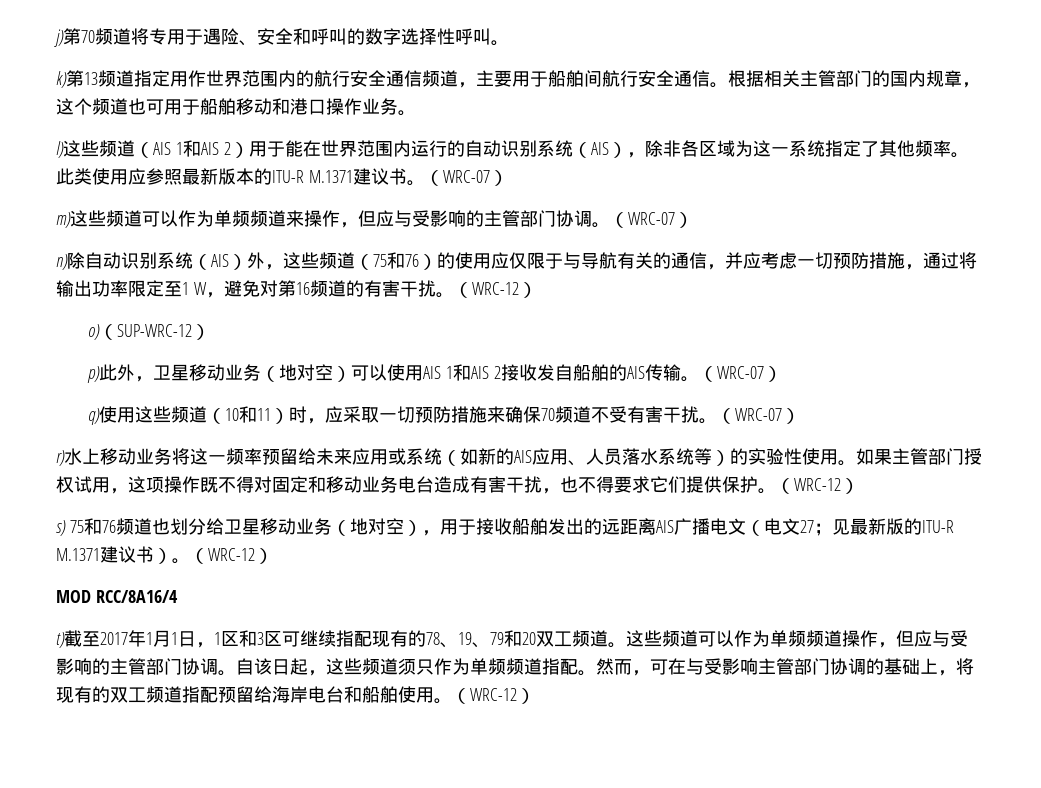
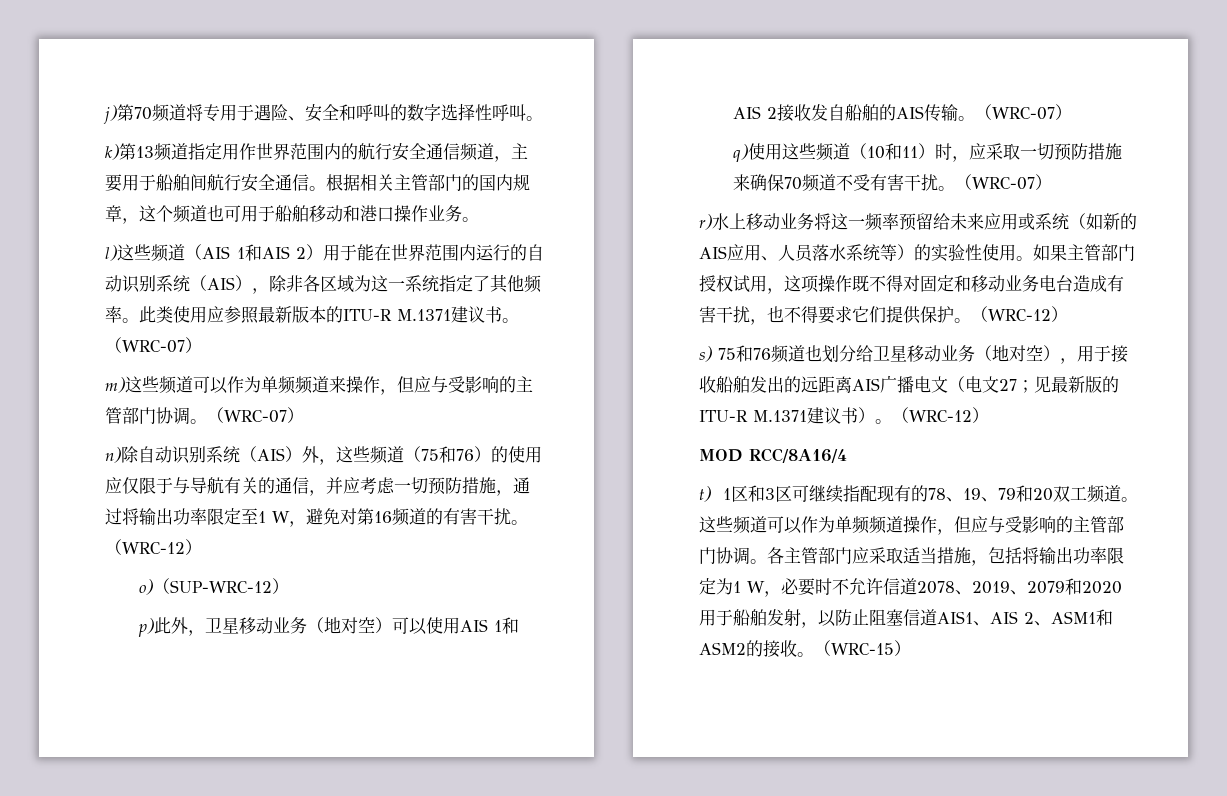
- t)截至2017年1月1日，1区和3区可继续指配现有的78、19、79和20双工频道。
+ t) 1区和3区可继续指配现有的78、19、79和20双工频道。
- 自该日起，这些频道须只作为单频频道指配。然而，可在与受影响主管部门协调的基础上，将现有的双工频道指配预留给海岸电台和船舶使用。（WRC-12）
+ 各主管部门应采取适当措施，包括将输出功率限定为1 W，必要时不允许信道2078、2019、2079和2020用于船舶发射，以防止阻塞信道AIS1、AIS 2、ASM1和ASM2的接收。（WRC-15）

